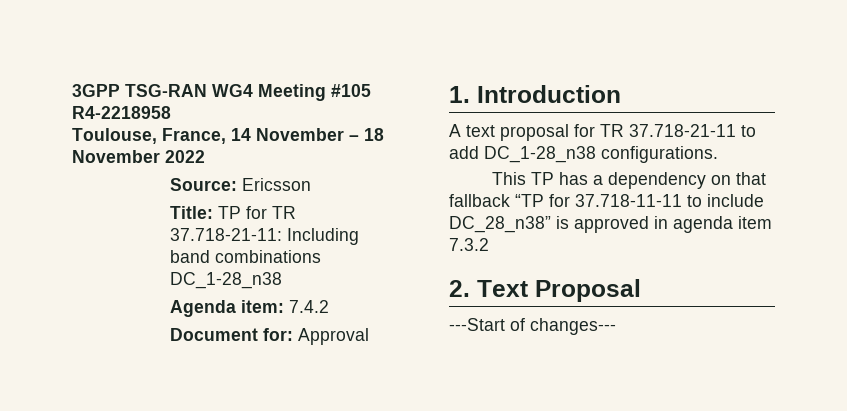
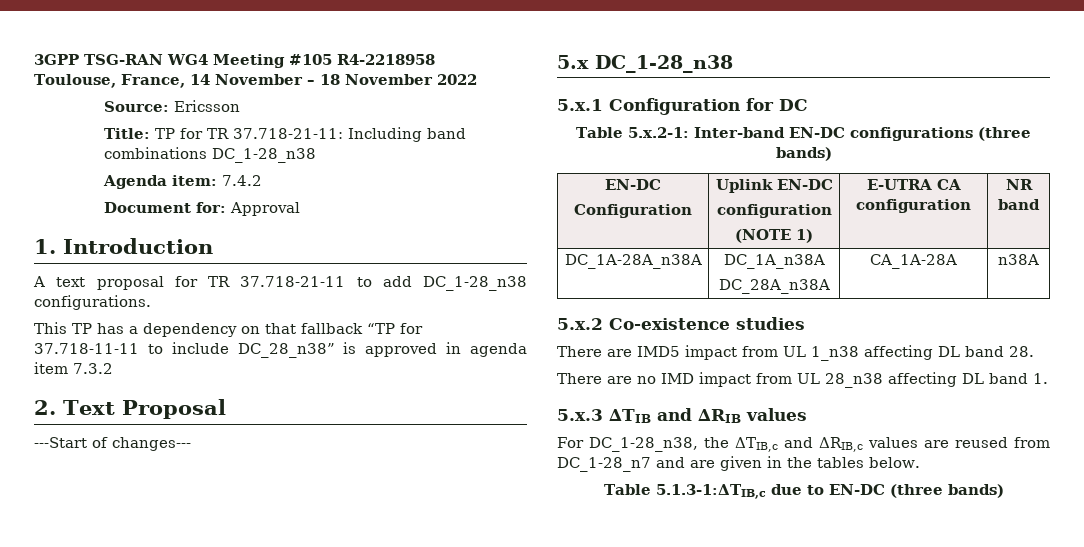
+ 5.x DC_1-28_n38
+ 5.x.1 Configuration for DC
+ Table 5.x.2-1: Inter-band EN-DC configurations (three bands)
+ EN-DC
+ Configuration | Uplink EN-DC
+ configuration
+ (NOTE 1) | E-UTRA CA configuration | NR band
+ DC_1A-28A_n38A | DC_1A_n38A
+ DC_28A_n38A | CA_1A-28A | n38A
+ 5.x.2 Co-existence studies
+ There are IMD5 impact from UL 1_n38 affecting DL band 28.
+ There are no IMD impact from UL 28_n38 affecting DL band 1.
+ 5.x.3 ∆TIB and ∆RIB values
+ For DC_1-28_n38, the ΔTIB,c and ΔRIB,c values are reused from DC_1-28_n7 and are given in the tables below.
+ Table 5.1.3-1:ΔTIB,c due to EN-DC (three bands)

